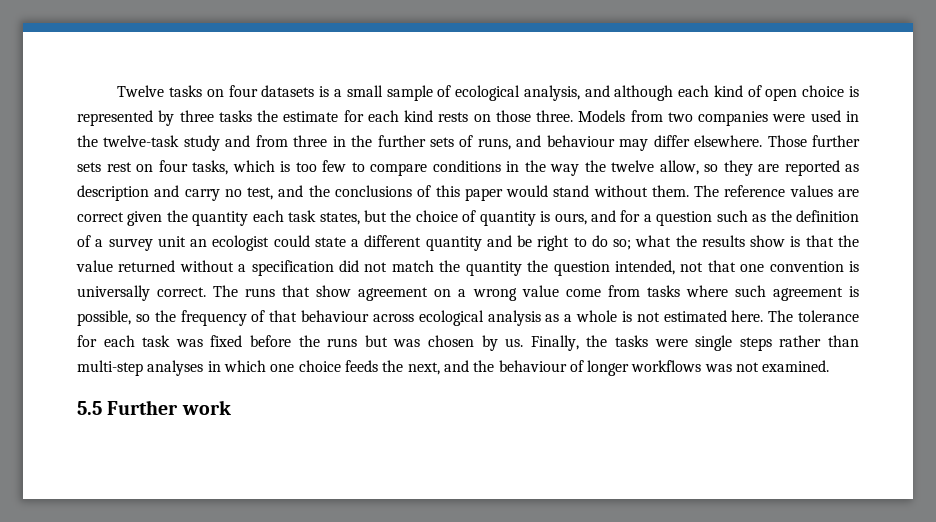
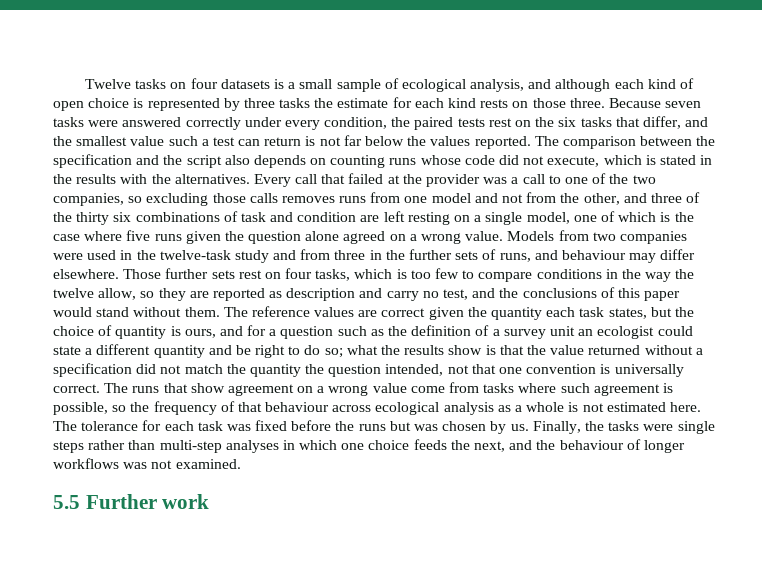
+ Because seven tasks were answered correctly under every condition, the paired tests rest on the six tasks that differ, and the smallest value such a test can return is not far below the values reported. The comparison between the specification and the script also depends on counting runs whose code did not execute, which is stated in the results with the alternatives. Every call that failed at the provider was a call to one of the two companies, so excluding those calls removes runs from one model and not from the other, and three of the thirty six combinations of task and condition are left resting on a single model, one of which is the case where five runs given the question alone agreed on a wrong value.

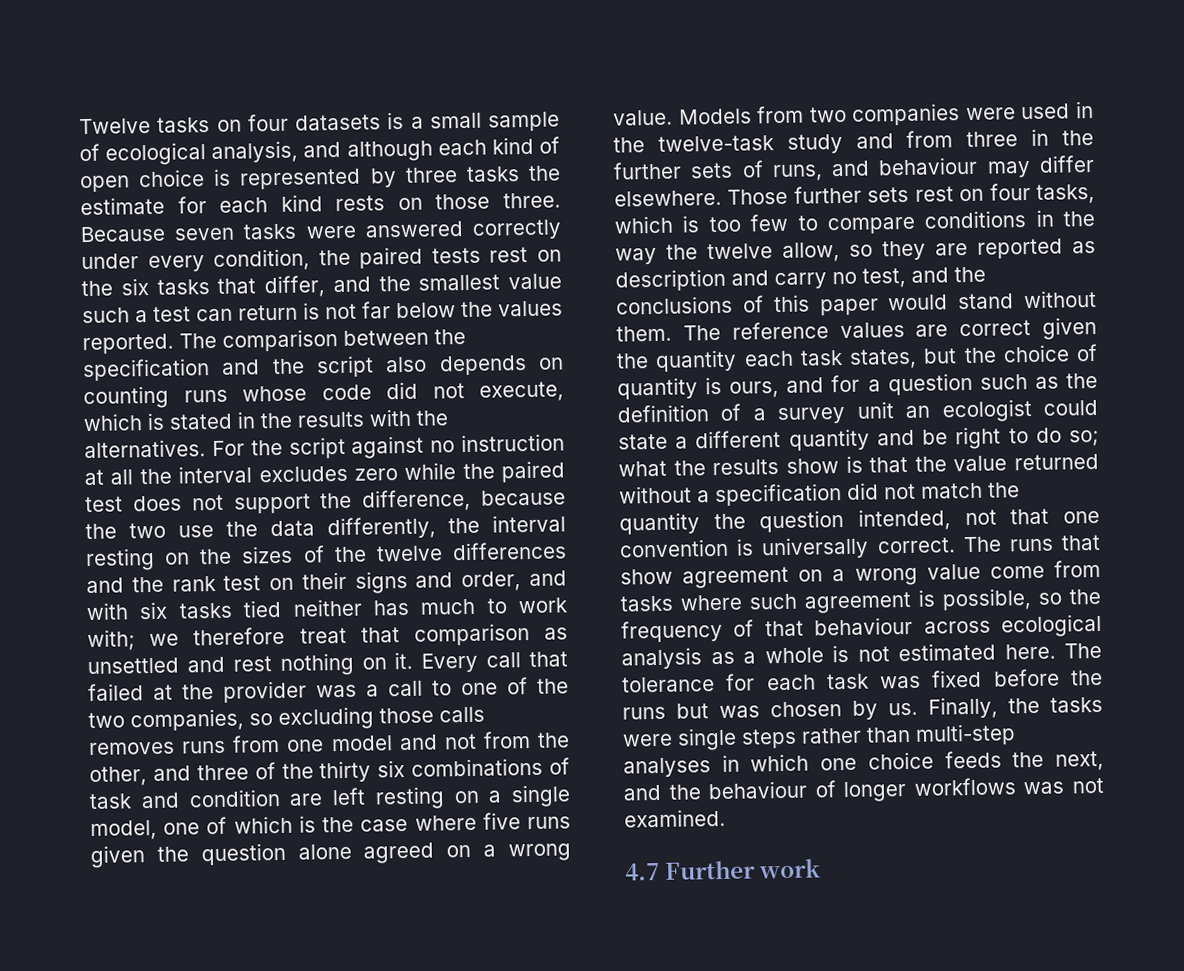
+ For the script against no instruction at all the interval excludes zero while the paired test does not support the difference, because the two use the data differently, the interval resting on the sizes of the twelve differences and the rank test on their signs and order, and with six tasks tied neither has much to work with; we therefore treat that comparison as unsettled and rest nothing on it.
- 5.5 Further work
+ 4.7 Further work

